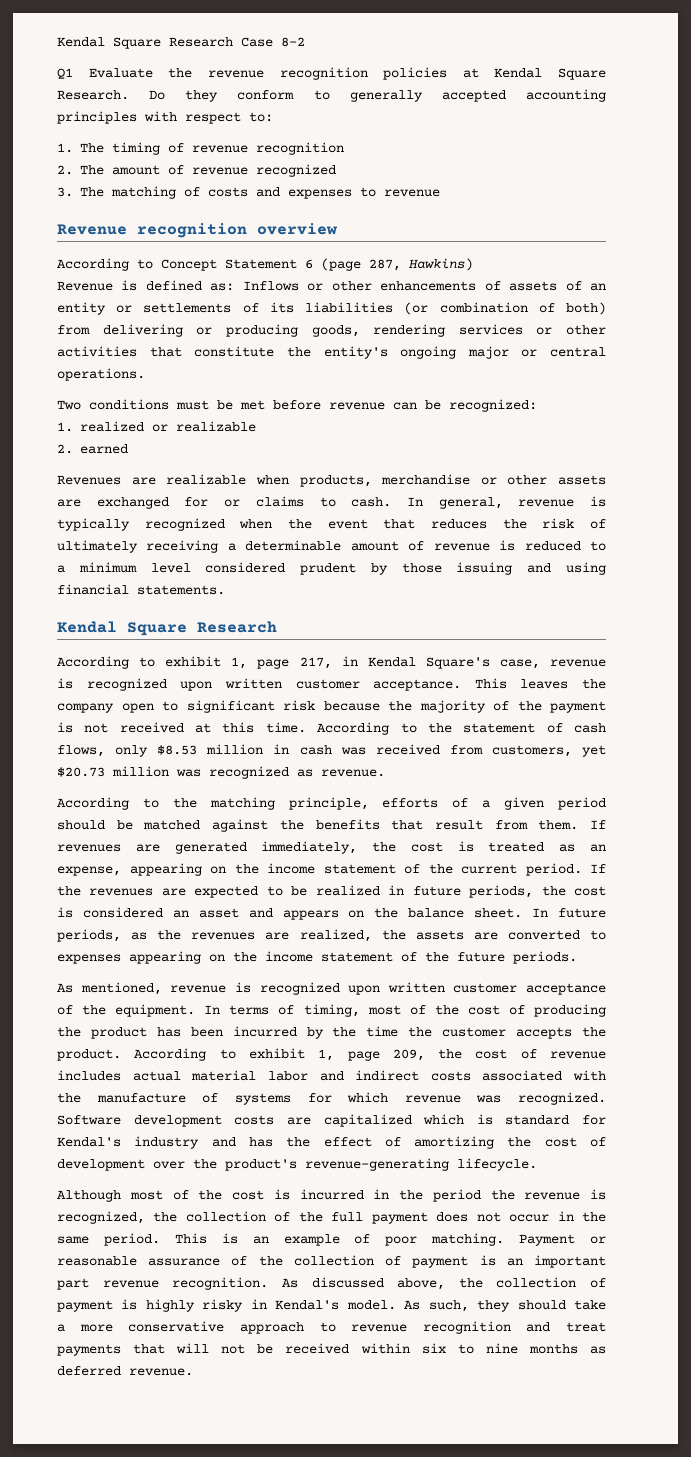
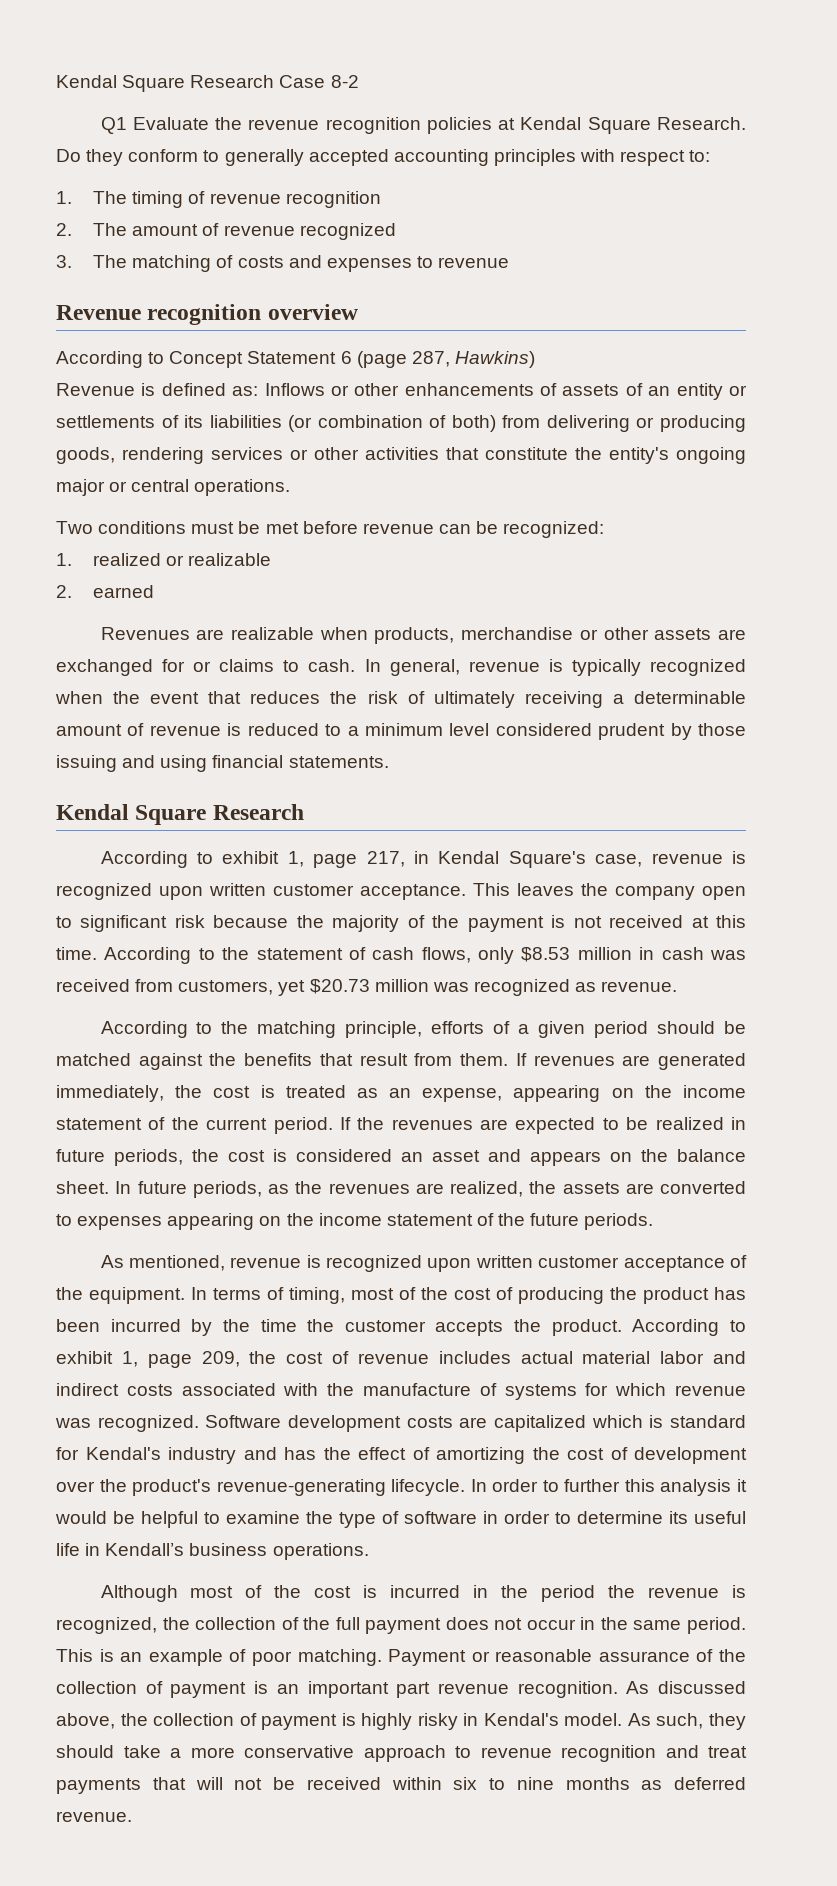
+ In order to further this analysis it would be helpful to examine the type of software in order to determine its useful life in Kendall’s business operations.

